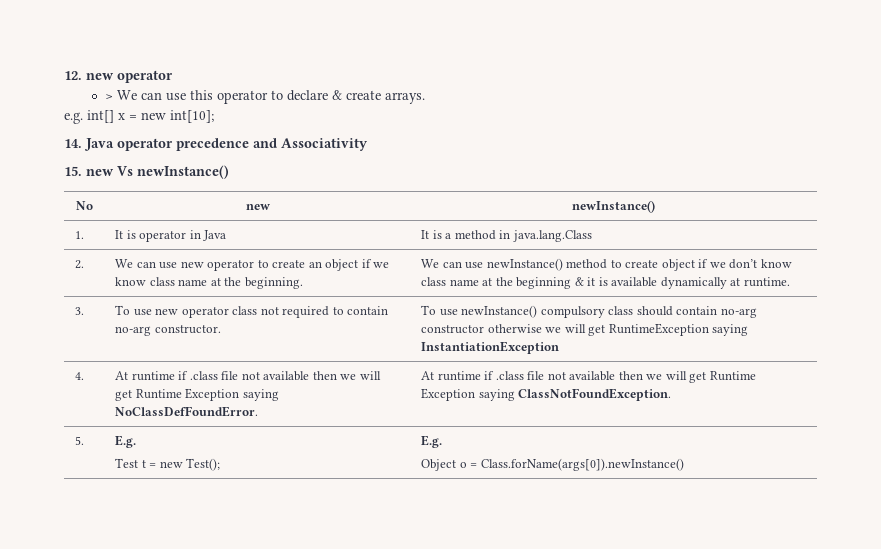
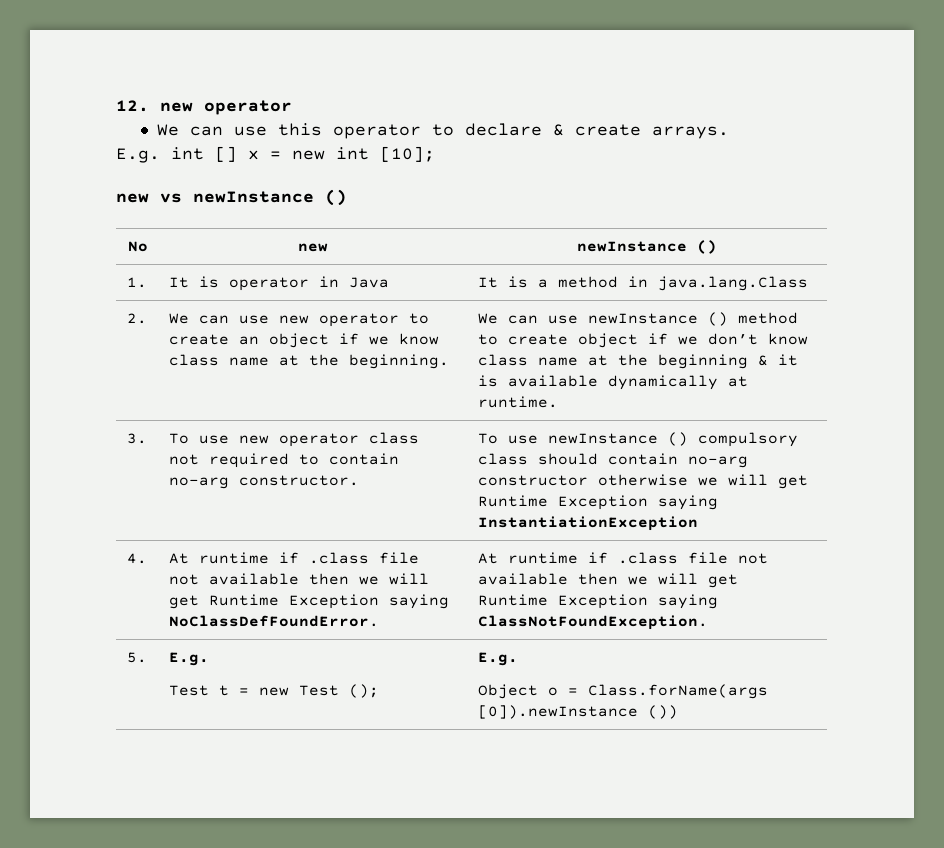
- > We can use this operator to declare & create arrays.
+ We can use this operator to declare & create arrays.
- e.g. int[] x = new int[10];
- 14. Java operator precedence and Associativity
- 15. new Vs newInstance()
+ E.g. int [] x = new int [10];
+ new vs newInstance ()
- No | new | newInstance()
+ No | new | newInstance ()
- We can use newInstance() method to create object if we don’t know class name at the beginning & it is available dynamically at runtime.
+ We can use newInstance () method to create object if we don’t know class name at the beginning & it is available dynamically at runtime.
- 3. | To use new operator class not required to contain no-arg constructor. | To use newInstance() compulsory class should contain no-arg constructor otherwise we will get RuntimeException saying InstantiationException
+ 3. | To use new operator class not required to contain no-arg constructor. | To use newInstance () compulsory class should contain no-arg constructor otherwise we will get Runtime Exception saying InstantiationException
  5. | E.g.
- Test t = new Test(); | E.g.
- Object o = Class.forName(args[0]).newInstance()
+ Test t = new Test (); | E.g.
+ Object o = Class.forName(args [0]).newInstance ())

